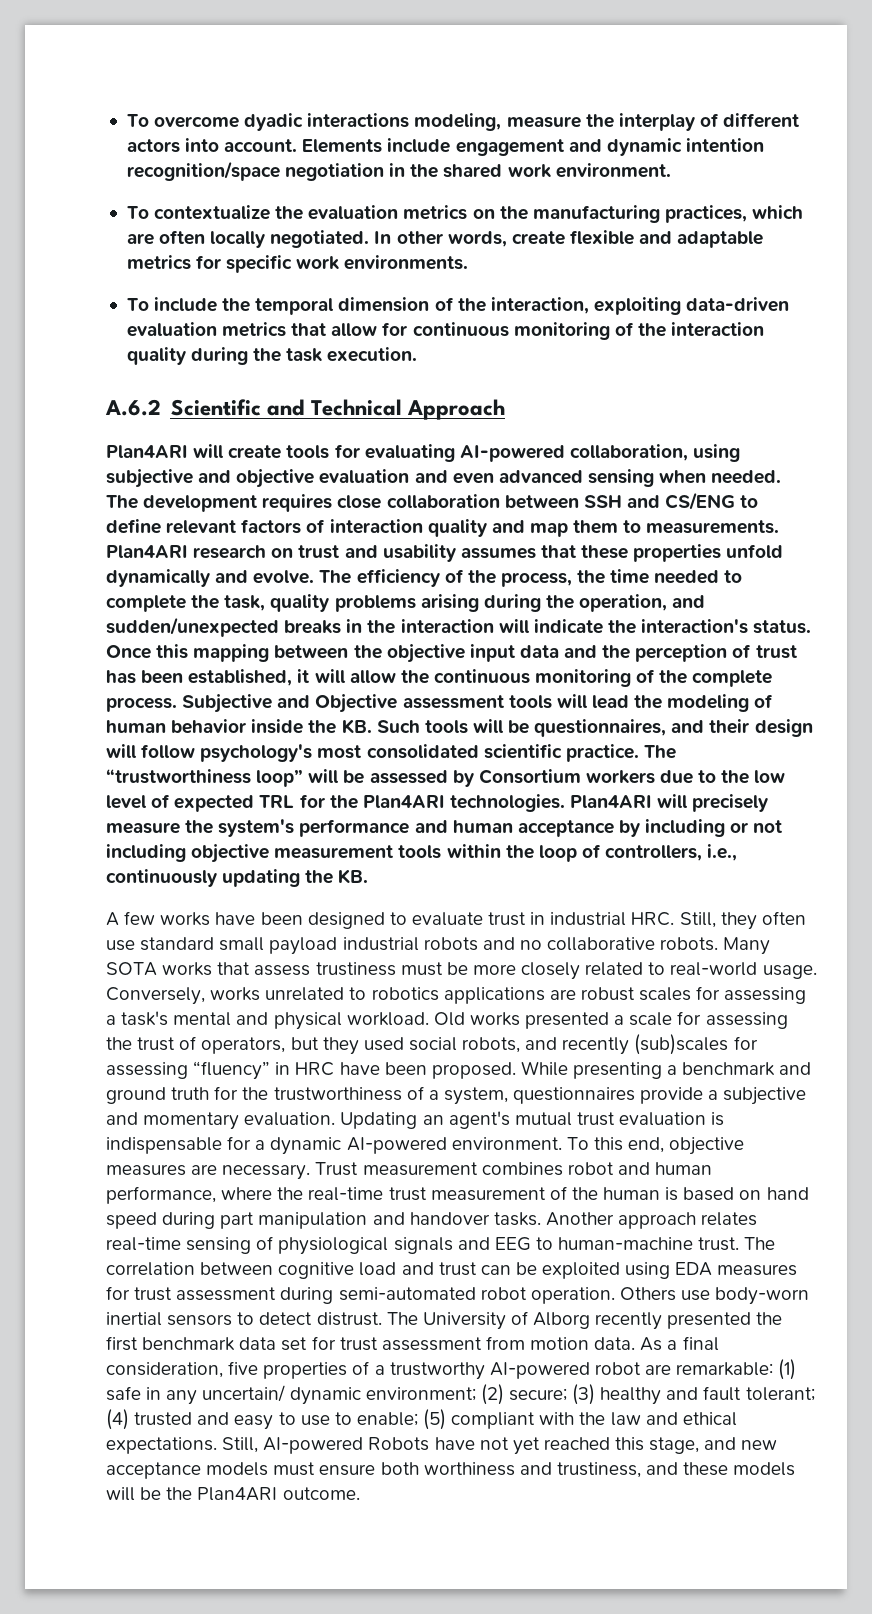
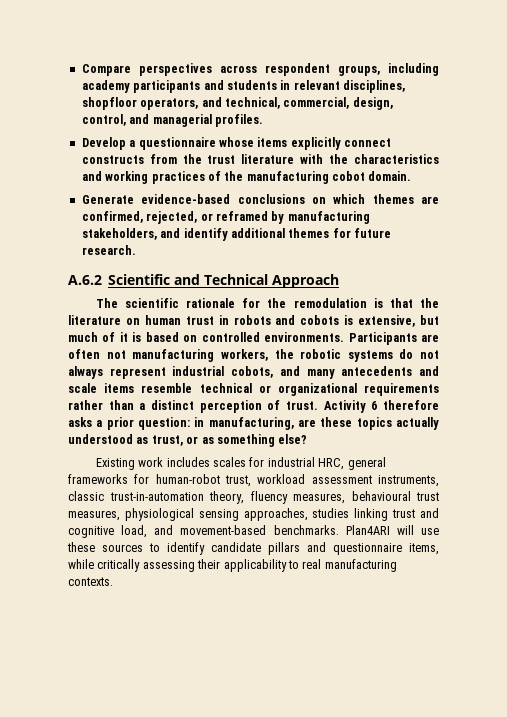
- To overcome dyadic interactions modeling, measure the interplay of different actors into account. Elements include engagement and dynamic intention recognition/space negotiation in the shared work environment.
- To contextualize the evaluation metrics on the manufacturing practices, which are often locally negotiated. In other words, create flexible and adaptable metrics for specific work environments.
- To include the temporal dimension of the interaction, exploiting data-driven evaluation metrics that allow for continuous monitoring of the interaction quality during the task execution.
+ Compare perspectives across respondent groups, including academy participants and students in relevant disciplines, shopfloor operators, and technical, commercial, design, control, and managerial profiles.
+ Develop a questionnaire whose items explicitly connect constructs from the trust literature with the characteristics and working practices of the manufacturing cobot domain.
+ Generate evidence-based conclusions on which themes are confirmed, rejected, or reframed by manufacturing stakeholders, and identify additional themes for future research.
- Plan4ARI will create tools for evaluating AI-powered collaboration, using subjective and objective evaluation and even advanced sensing when needed. The development requires close collaboration between SSH and CS/ENG to define relevant factors of interaction quality and map them to measurements. Plan4ARI research on trust and usability assumes that these properties unfold dynamically and evolve. The efficiency of the process, the time needed to complete the task, quality problems arising during the operation, and sudden/unexpected breaks in the interaction will indicate the interaction's status. Once this mapping between the objective input data and the perception of trust has been established, it will allow the continuous monitoring of the complete process. Subjective and Objective assessment tools will lead the modeling of human behavior inside the KB. Such tools will be questionnaires, and their design will follow psychology's most consolidated scientific practice. The “trustworthiness loop” will be assessed by Consortium workers due to the low level of expected TRL for the Plan4ARI technologies. Plan4ARI will precisely measure the system's performance and human acceptance by including or not including objective measurement tools within the loop of controllers, i.e., continuously updating the KB.
- A few works have been designed to evaluate trust in industrial HRC. Still, they often use standard small payload industrial robots and no collaborative robots. Many SOTA works that assess trustiness must be more closely related to real-world usage. Conversely, works unrelated to robotics applications are robust scales for assessing a task's mental and physical workload. Old works presented a scale for assessing the trust of operators, but they used social robots, and recently (sub)scales for assessing “fluency” in HRC have been proposed. While presenting a benchmark and ground truth for the trustworthiness of a system, questionnaires provide a subjective and momentary evaluation. Updating an agent's mutual trust evaluation is indispensable for a dynamic AI-powered environment. To this end, objective measures are necessary. Trust measurement combines robot and human performance, where the real-time trust measurement of the human is based on hand speed during part manipulation and handover tasks. Another approach relates real-time sensing of physiological signals and EEG to human-machine trust. The correlation between cognitive load and trust can be exploited using EDA measures for trust assessment during semi-automated robot operation. Others use body-worn inertial sensors to detect distrust. The University of Alborg recently presented the first benchmark data set for trust assessment from motion data. As a final consideration, five properties of a trustworthy AI-powered robot are remarkable: (1) safe in any uncertain/ dynamic environment; (2) secure; (3) healthy and fault tolerant; (4) trusted and easy to use to enable; (5) compliant with the law and ethical expectations. Still, AI-powered Robots have not yet reached this stage, and new acceptance models must ensure both worthiness and trustiness, and these models will be the Plan4ARI outcome.
+ The scientific rationale for the remodulation is that the literature on human trust in robots and cobots is extensive, but much of it is based on controlled environments. Participants are often not manufacturing workers, the robotic systems do not always represent industrial cobots, and many antecedents and scale items resemble technical or organizational requirements rather than a distinct perception of trust. Activity 6 therefore asks a prior question: in manufacturing, are these topics actually understood as trust, or as something else?
+ Existing work includes scales for industrial HRC, general frameworks for human-robot trust, workload assessment instruments, classic trust-in-automation theory, fluency measures, behavioural trust measures, physiological sensing approaches, studies linking trust and cognitive load, and movement-based benchmarks. Plan4ARI will use these sources to identify candidate pillars and questionnaire items, while critically assessing their applicability to real manufacturing contexts.

